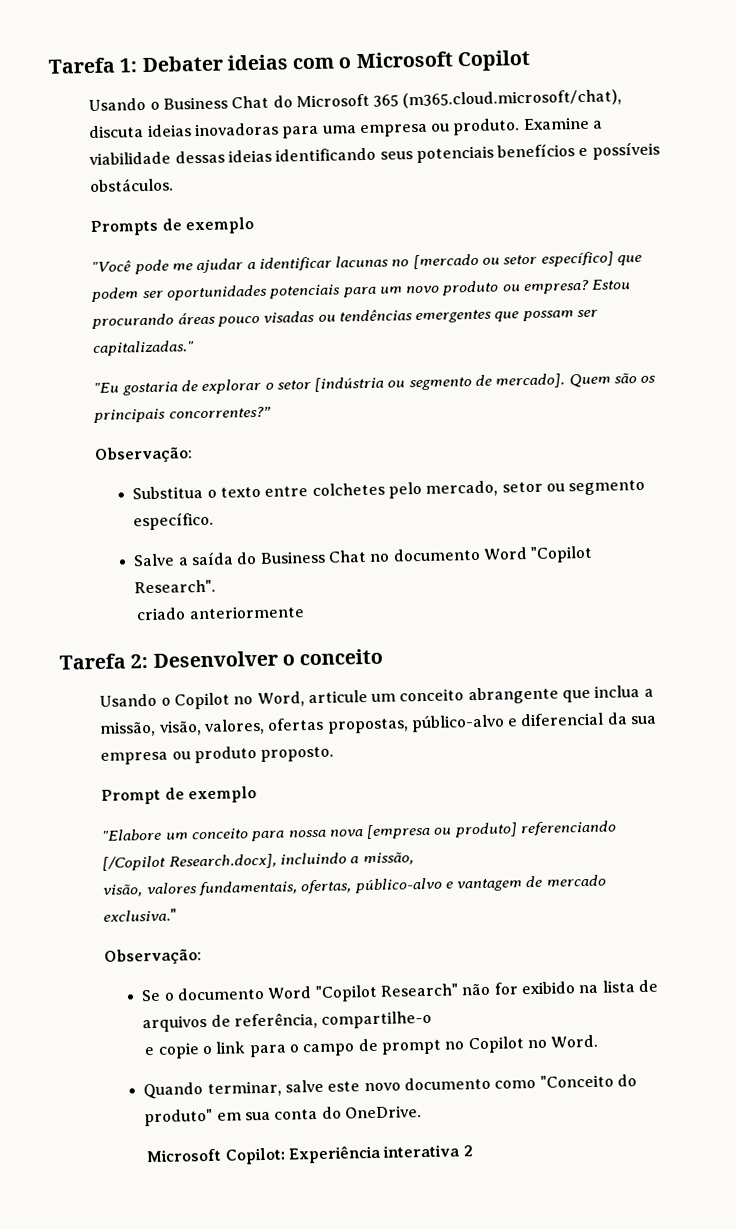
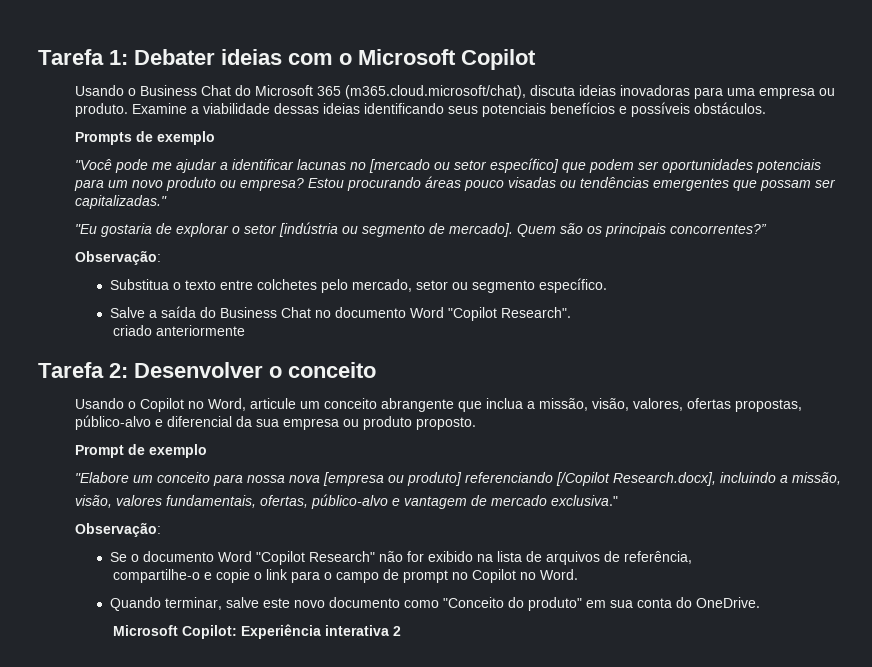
- Se o documento Word "Copilot Research" não for exibido na lista de arquivos de referência, compartilhe-o
- e copie o link para o campo de prompt no Copilot no Word.
+ Se o documento Word "Copilot Research" não for exibido na lista de arquivos de referência,
+ compartilhe-o e copie o link para o campo de prompt no Copilot no Word.

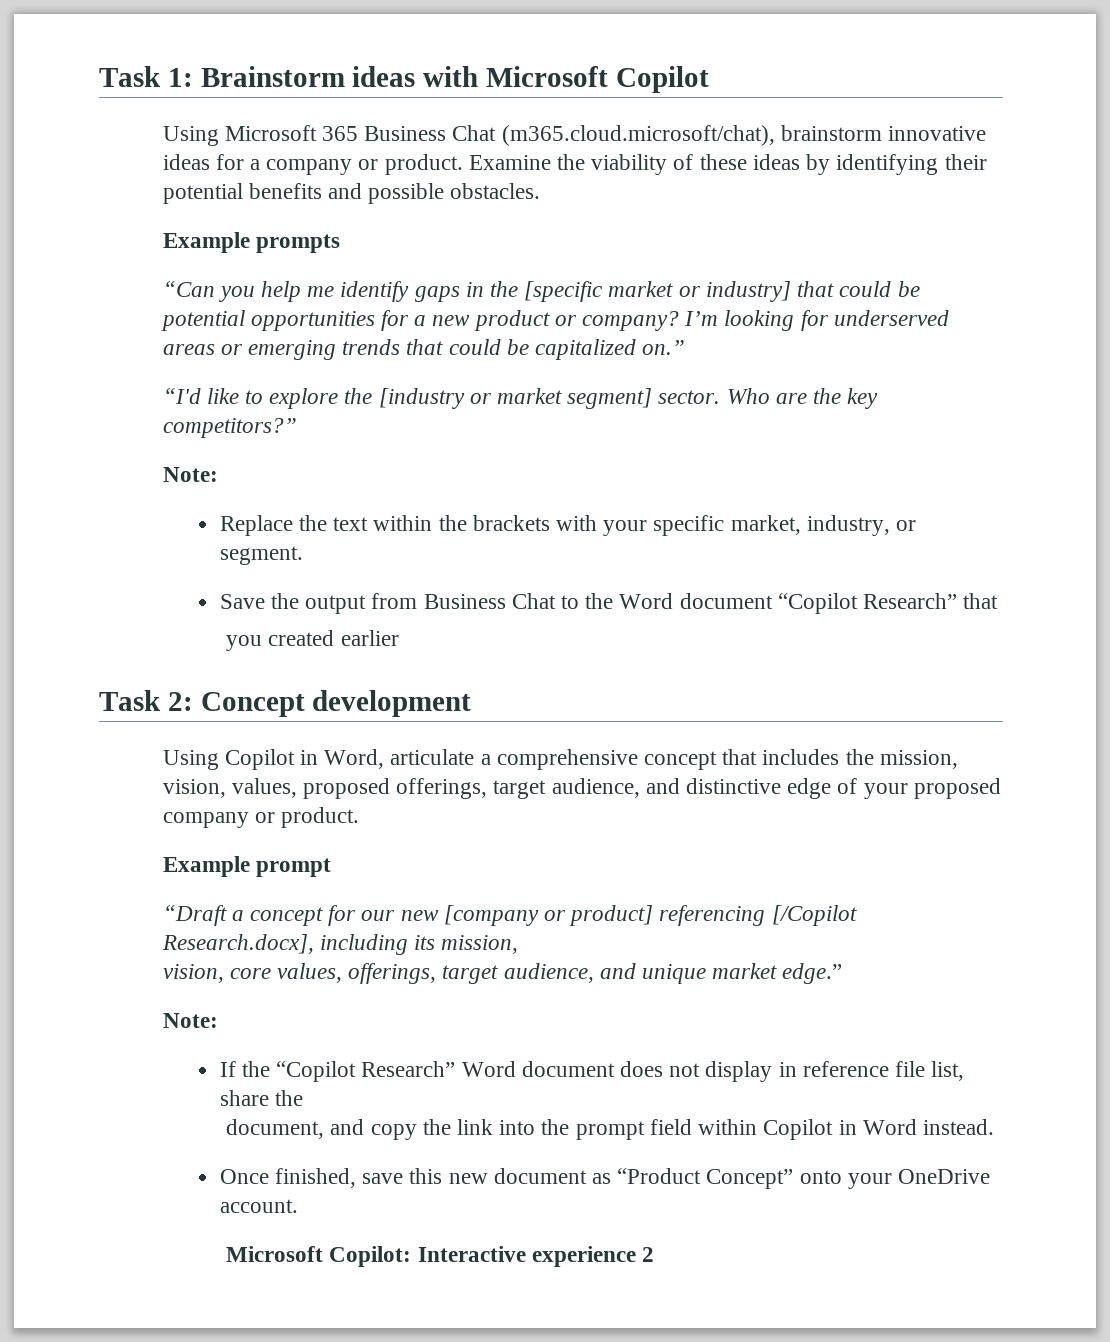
- Tarefa 1: Debater ideias com o Microsoft Copilot
- Usando o Business Chat do Microsoft 365 (m365.cloud.microsoft/chat), discuta ideias inovadoras para uma empresa ou produto. Examine a viabilidade dessas ideias identificando seus potenciais benefícios e possíveis obstáculos.
- Prompts de exemplo
- "Você pode me ajudar a identificar lacunas no [mercado ou setor específico] que podem ser oportunidades potenciais para um novo produto ou empresa? Estou procurando áreas pouco visadas ou tendências emergentes que possam ser capitalizadas."
- "Eu gostaria de explorar o setor [indústria ou segmento de mercado]. Quem são os principais concorrentes?”
- Observação:
- Substitua o texto entre colchetes pelo mercado, setor ou segmento específico.
- Salve a saída do Business Chat no documento Word "Copilot Research".
- criado anteriormente
- Tarefa 2: Desenvolver o conceito
- Usando o Copilot no Word, articule um conceito abrangente que inclua a missão, visão, valores, ofertas propostas, público-alvo e diferencial da sua empresa ou produto proposto.
- Prompt de exemplo
- "Elabore um conceito para nossa nova [empresa ou produto] referenciando [/Copilot Research.docx], incluindo a missão,
- visão, valores fundamentais, ofertas, público-alvo e vantagem de mercado exclusiva."
- Observação:
- Se o documento Word "Copilot Research" não for exibido na lista de arquivos de referência,
- compartilhe-o e copie o link para o campo de prompt no Copilot no Word.
- Quando terminar, salve este novo documento como "Conceito do produto" em sua conta do OneDrive.
+ Task 1: Brainstorm ideas with Microsoft Copilot
+ Using Microsoft 365 Business Chat (m365.cloud.microsoft/chat), brainstorm innovative ideas for a company or product. Examine the viability of these ideas by identifying their potential benefits and possible obstacles.
+ Example prompts
+ “Can you help me identify gaps in the [specific market or industry] that could be potential opportunities for a new product or company? I’m looking for underserved areas or emerging trends that could be capitalized on.”
+ “I'd like to explore the [industry or market segment] sector. Who are the key competitors?”
+ Note:
+ Replace the text within the brackets with your specific market, industry, or segment.
+ Save the output from Business Chat to the Word document “Copilot Research” that
+ you created earlier
+ Task 2: Concept development
+ Using Copilot in Word, articulate a comprehensive concept that includes the mission, vision, values, proposed offerings, target audience, and distinctive edge of your proposed company or product.
+ Example prompt
+ “Draft a concept for our new [company or product] referencing [/Copilot Research.docx], including its mission,
+ vision, core values, offerings, target audience, and unique market edge.”
+ Note:
+ If the “Copilot Research” Word document does not display in reference file list, share the
+ document, and copy the link into the prompt field within Copilot in Word instead.
+ Once finished, save this new document as “Product Concept” onto your OneDrive account.
- Microsoft Copilot: Experiência interativa 2
+ Microsoft Copilot: Interactive experience 2

